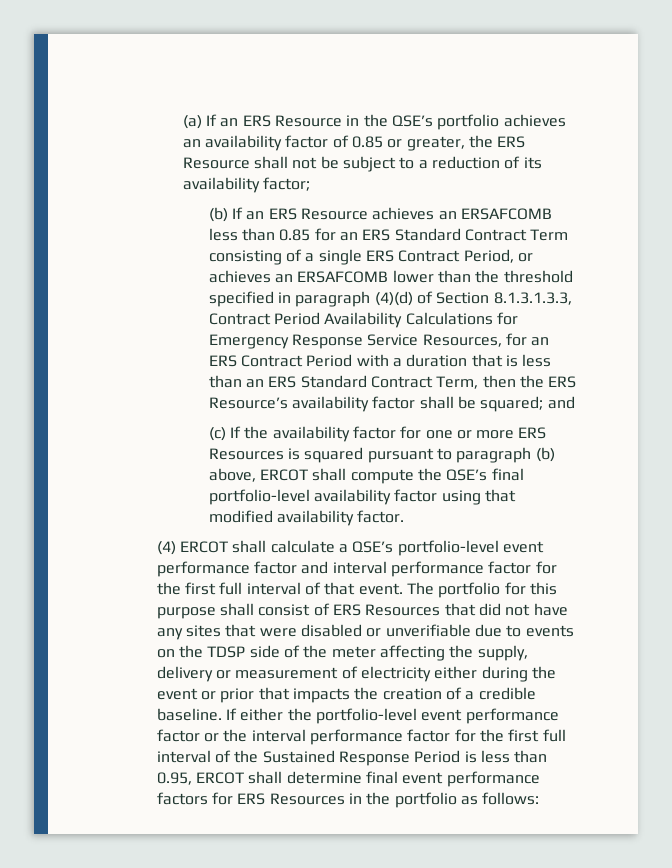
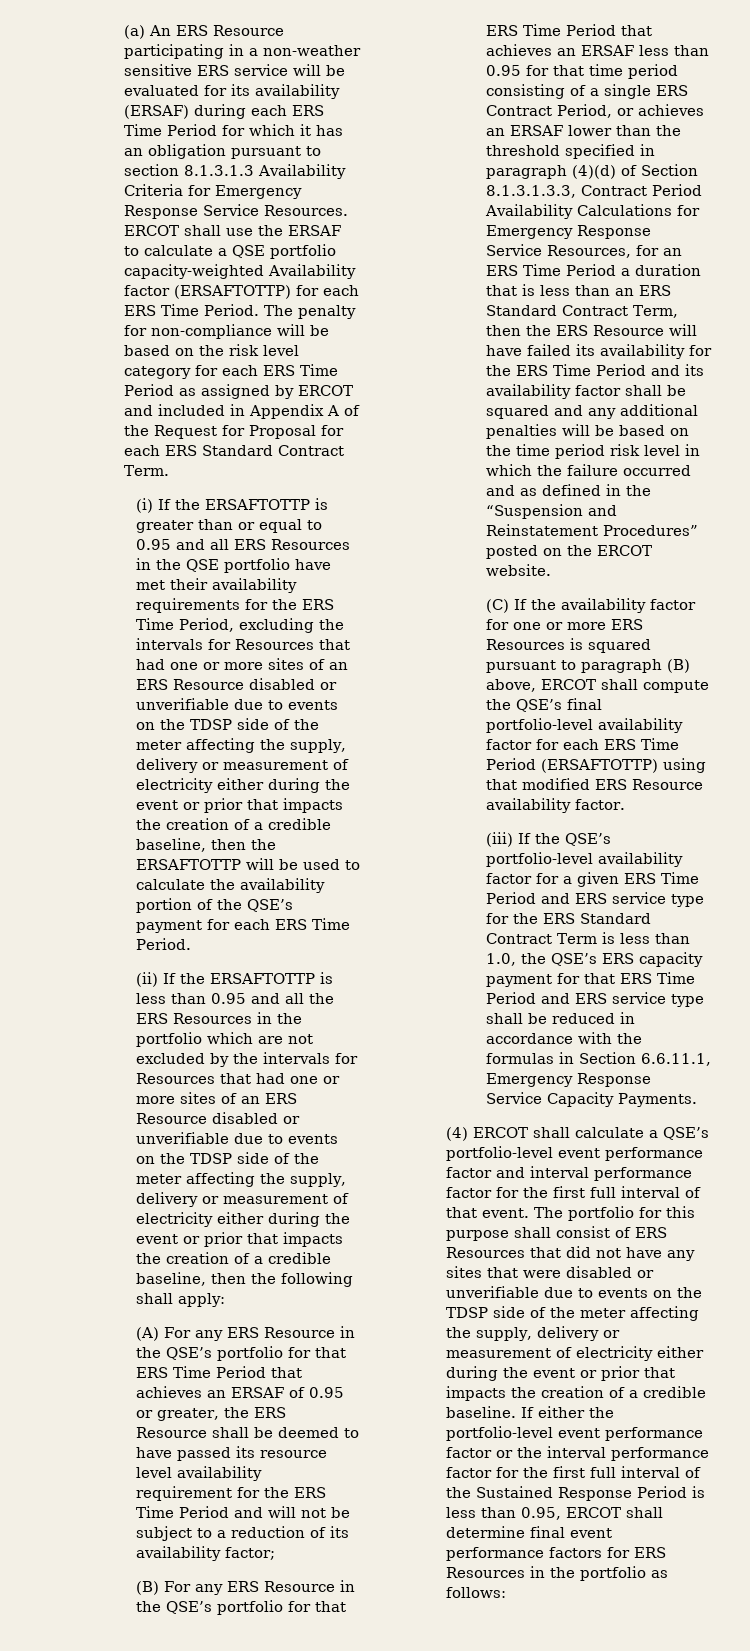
- (a) If an ERS Resource in the QSE’s portfolio achieves an availability factor of 0.85 or greater, the ERS Resource shall not be subject to a reduction of its availability factor;
+ (a) An ERS Resource participating in a non-weather sensitive ERS service will be evaluated for its availability (ERSAF) during each ERS Time Period for which it has an obligation pursuant to section 8.1.3.1.3 Availability Criteria for Emergency Response Service Resources. ERCOT shall use the ERSAF to calculate a QSE portfolio capacity-weighted Availability factor (ERSAFTOTTP) for each ERS Time Period. The penalty for non-compliance will be based on the risk level category for each ERS Time Period as assigned by ERCOT and included in Appendix A of the Request for Proposal for each ERS Standard Contract Term.
+ (i) If the ERSAFTOTTP is greater than or equal to 0.95 and all ERS Resources in the QSE portfolio have met their availability requirements for the ERS Time Period, excluding the intervals for Resources that had one or more sites of an ERS Resource disabled or unverifiable due to events on the TDSP side of the meter affecting the supply, delivery or measurement of electricity either during the event or prior that impacts the creation of a credible baseline, then the ERSAFTOTTP will be used to calculate the availability portion of the QSE’s payment for each ERS Time Period.
+ (ii) If the ERSAFTOTTP is less than 0.95 and all the ERS Resources in the portfolio which are not excluded by the intervals for Resources that had one or more sites of an ERS Resource disabled or unverifiable due to events on the TDSP side of the meter affecting the supply, delivery or measurement of electricity either during the event or prior that impacts the creation of a credible baseline, then the following shall apply:
+ (A) For any ERS Resource in the QSE’s portfolio for that ERS Time Period that achieves an ERSAF of 0.95 or greater, the ERS Resource shall be deemed to have passed its resource level availability requirement for the ERS Time Period and will not be subject to a reduction of its availability factor;
- (b) If an ERS Resource achieves an ERSAFCOMB less than 0.85 for an ERS Standard Contract Term consisting of a single ERS Contract Period, or achieves an ERSAFCOMB lower than the threshold specified in paragraph (4)(d) of Section 8.1.3.1.3.3, Contract Period Availability Calculations for Emergency Response Service Resources, for an ERS Contract Period with a duration that is less than an ERS Standard Contract Term, then the ERS Resource’s availability factor shall be squared; and
- (c) If the availability factor for one or more ERS Resources is squared pursuant to paragraph (b) above, ERCOT shall compute the QSE’s final portfolio-level availability factor using that modified availability factor.
+ (B) For any ERS Resource in the QSE’s portfolio for that ERS Time Period that achieves an ERSAF less than 0.95 for that time period consisting of a single ERS Contract Period, or achieves an ERSAF lower than the threshold specified in paragraph (4)(d) of Section 8.1.3.1.3.3, Contract Period Availability Calculations for Emergency Response Service Resources, for an ERS Time Period a duration that is less than an ERS Standard Contract Term, then the ERS Resource will have failed its availability for the ERS Time Period and its availability factor shall be squared and any additional penalties will be based on the time period risk level in which the failure occurred and as defined in the “Suspension and Reinstatement Procedures” posted on the ERCOT website.
+ (C) If the availability factor for one or more ERS Resources is squared pursuant to paragraph (B) above, ERCOT shall compute the QSE’s final portfolio-level availability factor for each ERS Time Period (ERSAFTOTTP) using that modified ERS Resource availability factor.
+ (iii) If the QSE’s portfolio-level availability factor for a given ERS Time Period and ERS service type for the ERS Standard Contract Term is less than 1.0, the QSE’s ERS capacity payment for that ERS Time Period and ERS service type shall be reduced in accordance with the formulas in Section 6.6.11.1, Emergency Response Service Capacity Payments.

